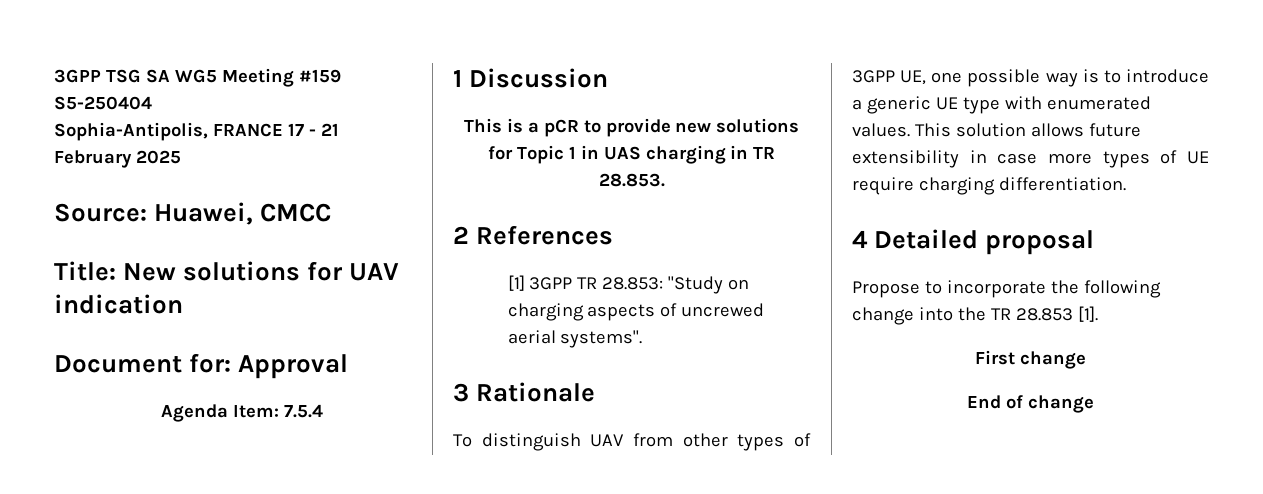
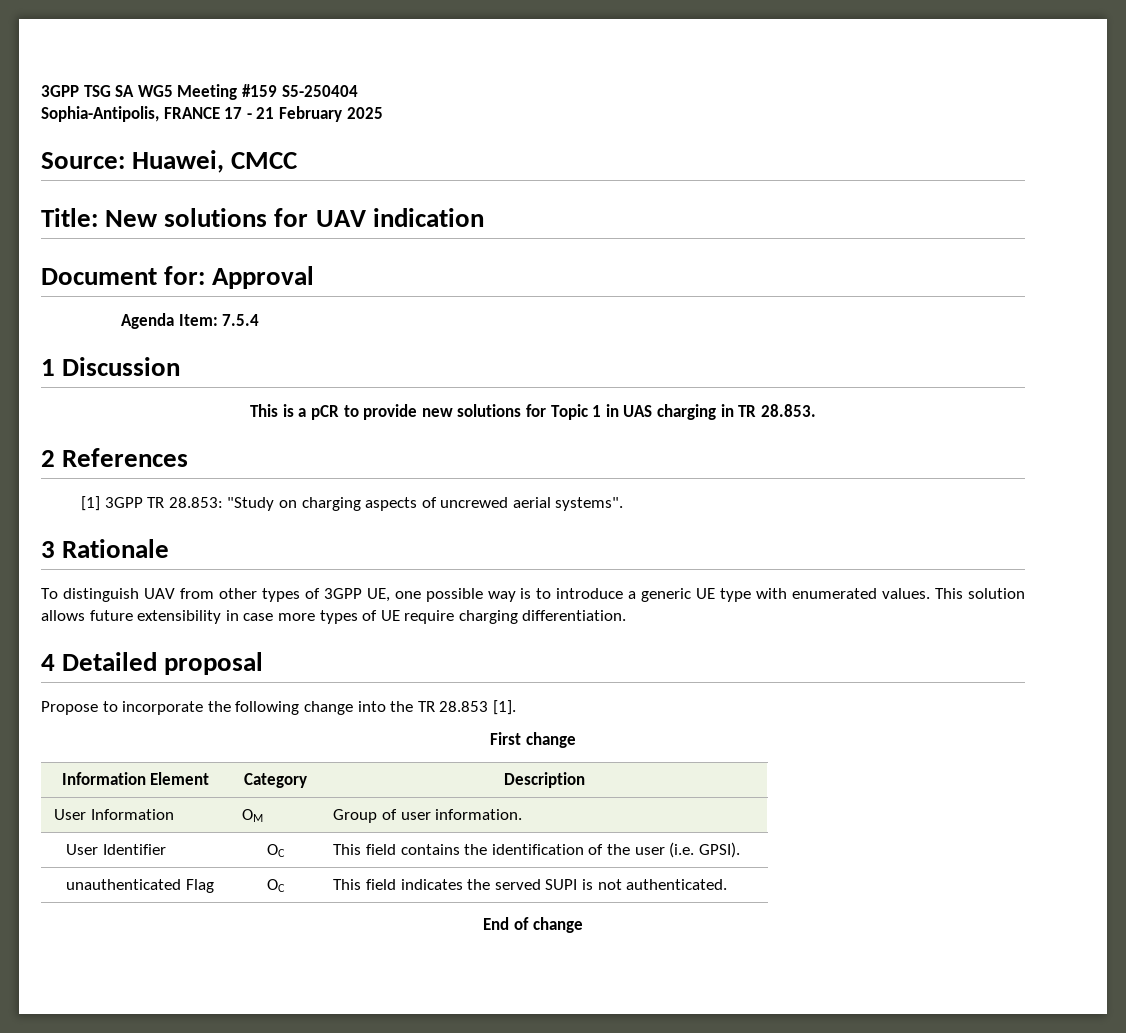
+ Information Element | Category | Description
+ User Information | OM | Group of user information.
+ User Identifier | OC | This field contains the identification of the user (i.e. GPSI).
+ unauthenticated Flag | OC | This field indicates the served SUPI is not authenticated.

